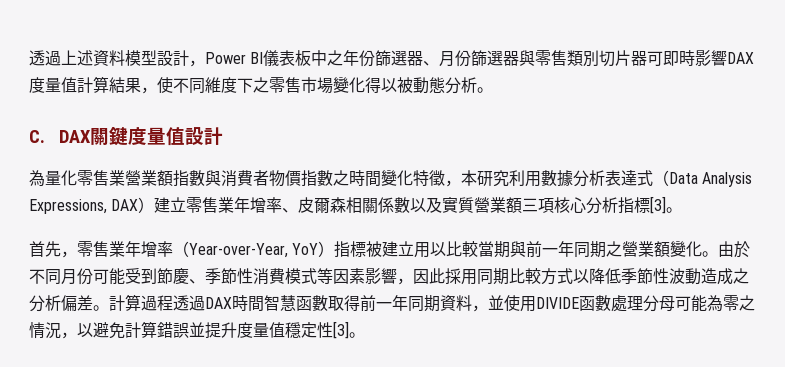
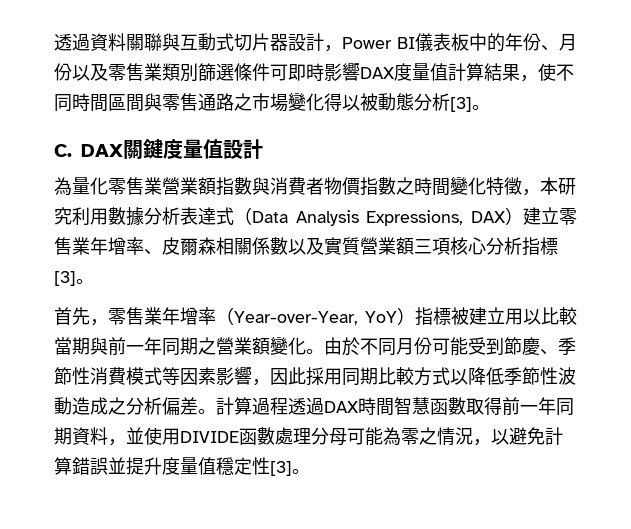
- 透過上述資料模型設計，Power BI儀表板中之年份篩選器、月份篩選器與零售類別切片器可即時影響DAX度量值計算結果，使不同維度下之零售市場變化得以被動態分析。
+ 透過資料關聯與互動式切片器設計，Power BI儀表板中的年份、月份以及零售業類別篩選條件可即時影響DAX度量值計算結果，使不同時間區間與零售通路之市場變化得以被動態分析[3]。

